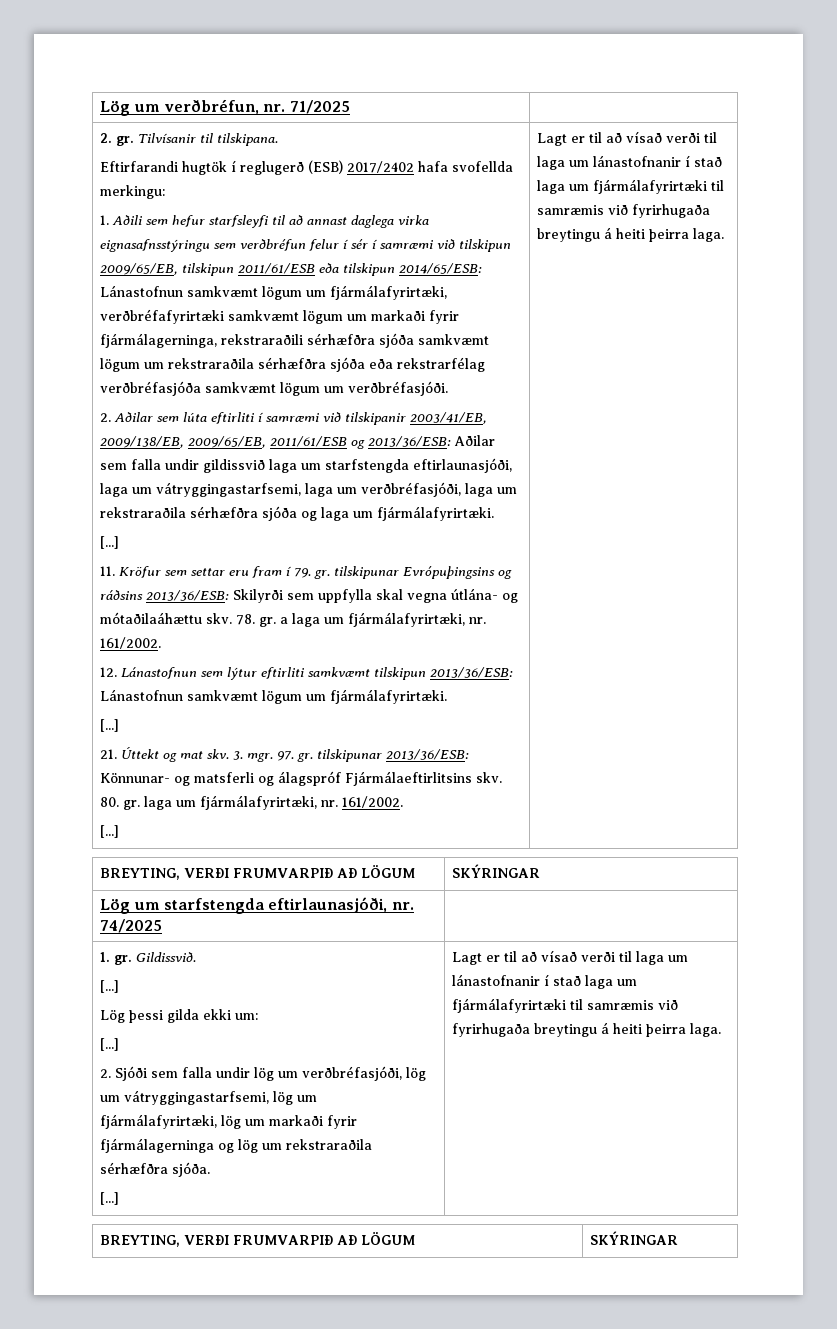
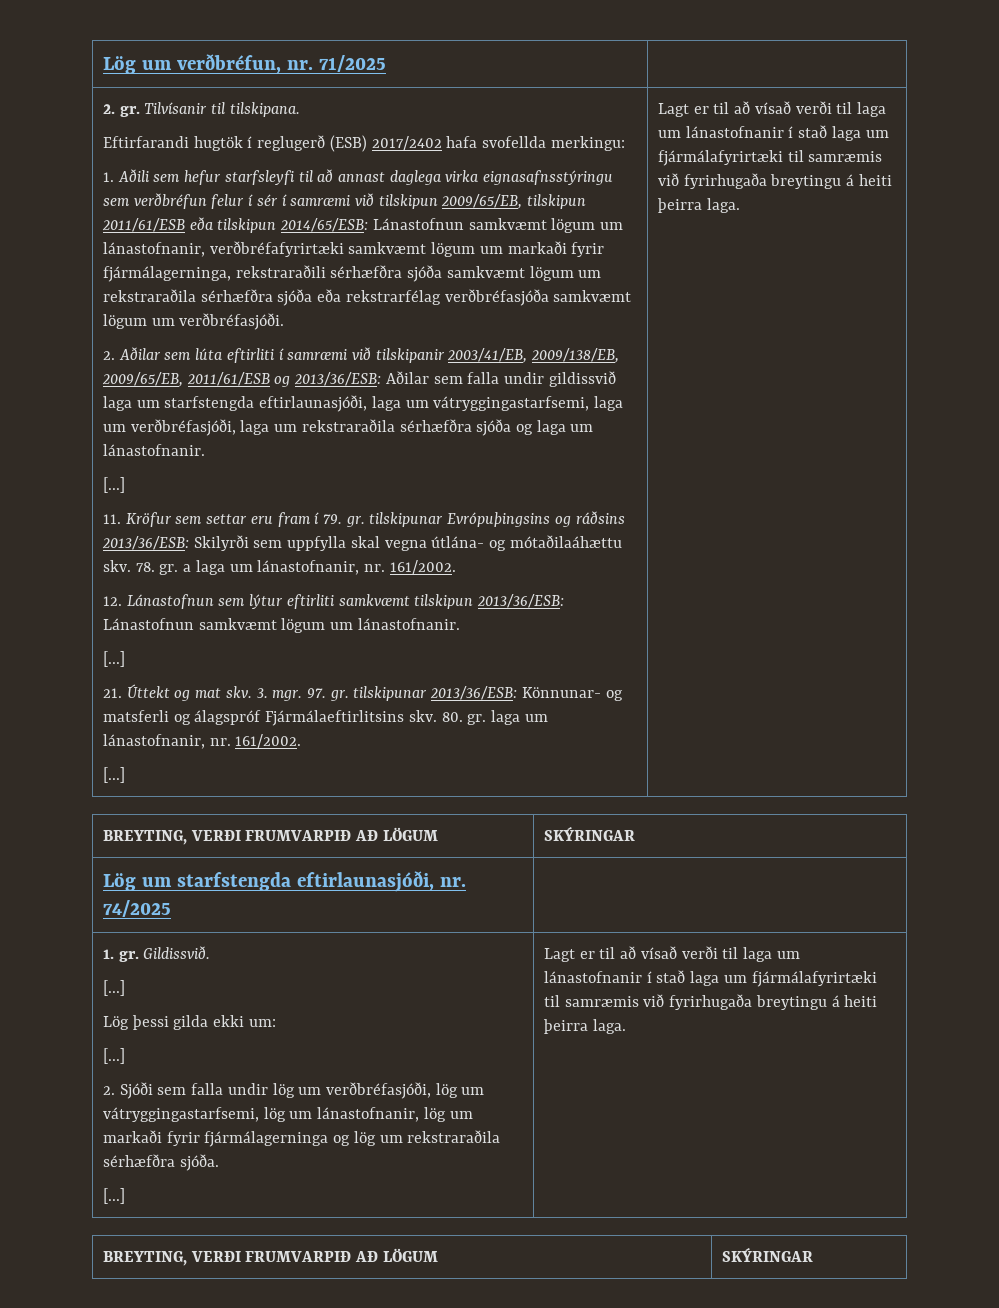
- 1. Aðili sem hefur starfsleyfi til að annast daglega virka eignasafnsstýringu sem verðbréfun felur í sér í samræmi við tilskipun 2009/65/EB, tilskipun 2011/61/ESB eða tilskipun 2014/65/ESB: Lánastofnun samkvæmt lögum um fjármálafyrirtæki, verðbréfafyrirtæki samkvæmt lögum um markaði fyrir fjármálagerninga, rekstraraðili sérhæfðra sjóða samkvæmt lögum um rekstraraðila sérhæfðra sjóða eða rekstrarfélag verðbréfasjóða samkvæmt lögum um verðbréfasjóði.
+ 1. Aðili sem hefur starfsleyfi til að annast daglega virka eignasafnsstýringu sem verðbréfun felur í sér í samræmi við tilskipun 2009/65/EB, tilskipun 2011/61/ESB eða tilskipun 2014/65/ESB: Lánastofnun samkvæmt lögum um lánastofnanir, verðbréfafyrirtæki samkvæmt lögum um markaði fyrir fjármálagerninga, rekstraraðili sérhæfðra sjóða samkvæmt lögum um rekstraraðila sérhæfðra sjóða eða rekstrarfélag verðbréfasjóða samkvæmt lögum um verðbréfasjóði.
- 2. Aðilar sem lúta eftirliti í samræmi við tilskipanir 2003/41/EB, 2009/138/EB, 2009/65/EB, 2011/61/ESB og 2013/36/ESB: Aðilar sem falla undir gildissvið laga um starfstengda eftirlaunasjóði, laga um vátryggingastarfsemi, laga um verðbréfasjóði, laga um rekstraraðila sérhæfðra sjóða og laga um fjármálafyrirtæki.
+ 2. Aðilar sem lúta eftirliti í samræmi við tilskipanir 2003/41/EB, 2009/138/EB, 2009/65/EB, 2011/61/ESB og 2013/36/ESB: Aðilar sem falla undir gildissvið laga um starfstengda eftirlaunasjóði, laga um vátryggingastarfsemi, laga um verðbréfasjóði, laga um rekstraraðila sérhæfðra sjóða og laga um lánastofnanir.
- 78. gr. a laga um fjármálafyrirtæki, nr. 161/2002.
+ 78. gr. a laga um lánastofnanir, nr. 161/2002.
- 12. Lánastofnun sem lýtur eftirliti samkvæmt tilskipun 2013/36/ESB: Lánastofnun samkvæmt lögum um fjármálafyrirtæki.
+ 12. Lánastofnun sem lýtur eftirliti samkvæmt tilskipun 2013/36/ESB: Lánastofnun samkvæmt lögum um lánastofnanir.
- 80. gr. laga um fjármálafyrirtæki, nr. 161/2002.
+ 80. gr. laga um lánastofnanir, nr. 161/2002.
- 2. Sjóði sem falla undir lög um verðbréfasjóði, lög um vátryggingastarfsemi, lög um fjármálafyrirtæki, lög um markaði fyrir fjármálagerninga og lög um rekstraraðila sérhæfðra sjóða.
+ 2. Sjóði sem falla undir lög um verðbréfasjóði, lög um vátryggingastarfsemi, lög um lánastofnanir, lög um markaði fyrir fjármálagerninga og lög um rekstraraðila sérhæfðra sjóða.

